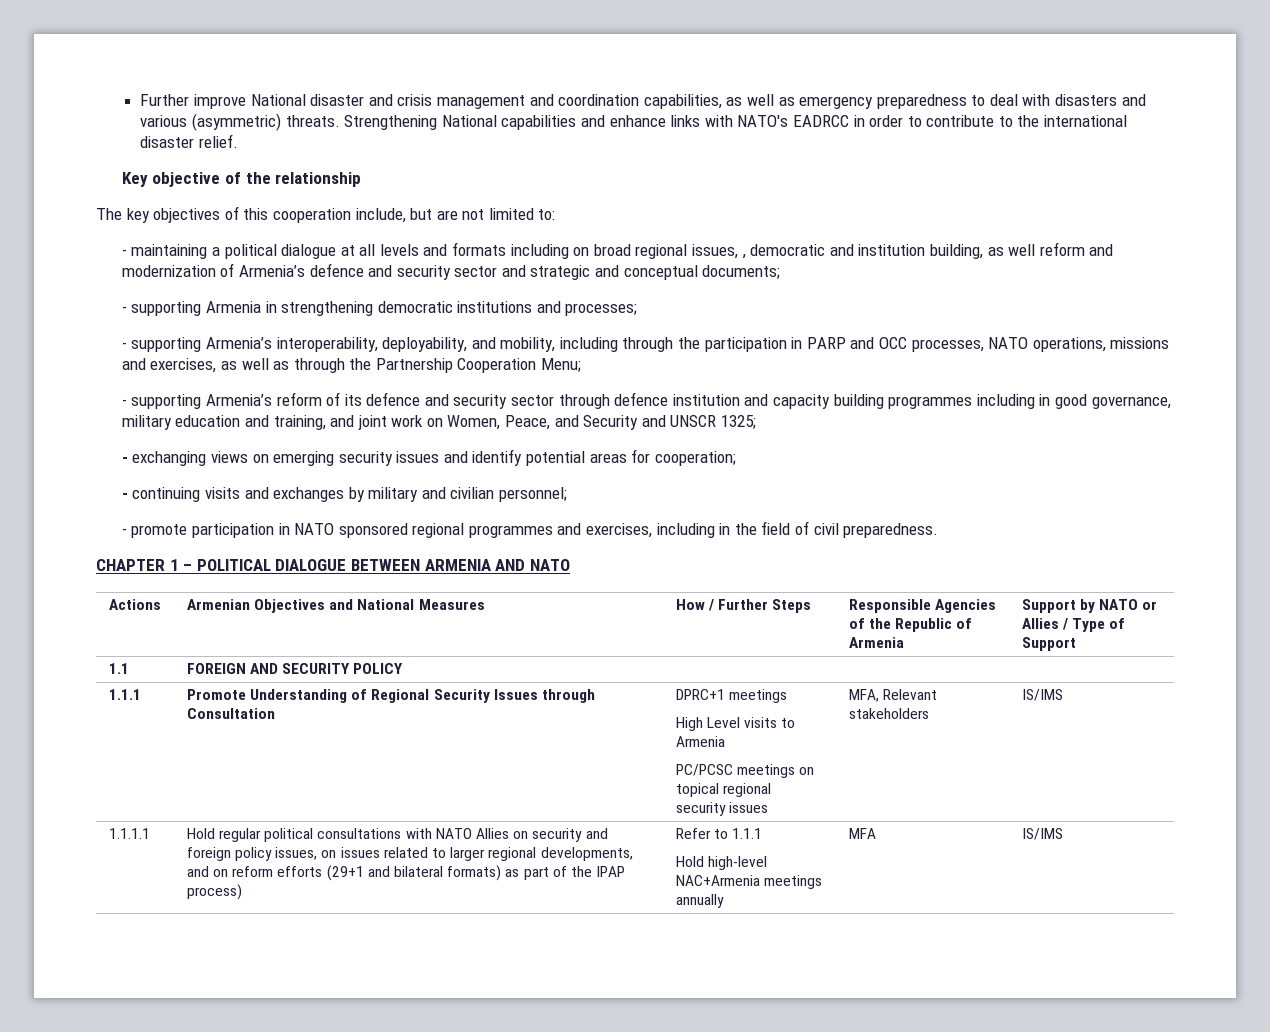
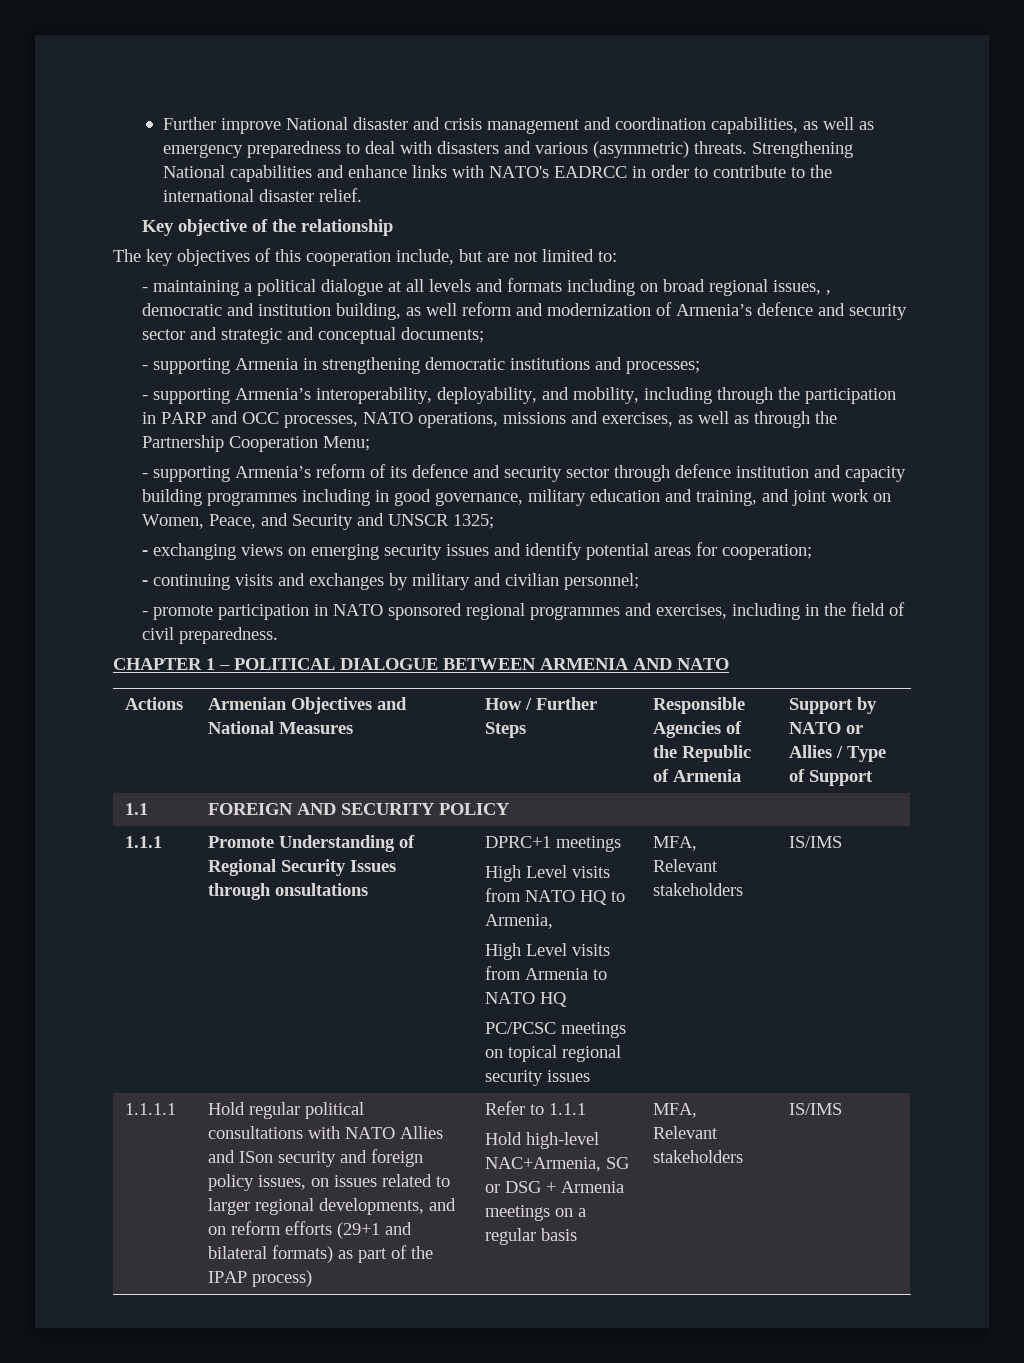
- 1.1.1 | Promote Understanding of Regional Security Issues through Consultation | DPRC+1 meetings
- High Level visits to Armenia
+ 1.1.1 | Promote Understanding of Regional Security Issues through onsultations | DPRC+1 meetings
+ High Level visits from NATO HQ to Armenia,
+ High Level visits from Armenia to NATO HQ
- Hold regular political consultations with NATO Allies on security and foreign policy issues, on issues related to larger regional developments, and on reform efforts (29+1 and bilateral formats) as part of the IPAP process)
+ Hold regular political consultations with NATO Allies and ISon security and foreign policy issues, on issues related to larger regional developments, and on reform efforts (29+1 and bilateral formats) as part of the IPAP process)
- Hold high-level NAC+Armenia meetings annually | MFA
+ Hold high-level NAC+Armenia, SG or DSG + Armenia meetings on a regular basis | MFA, Relevant stakeholders

